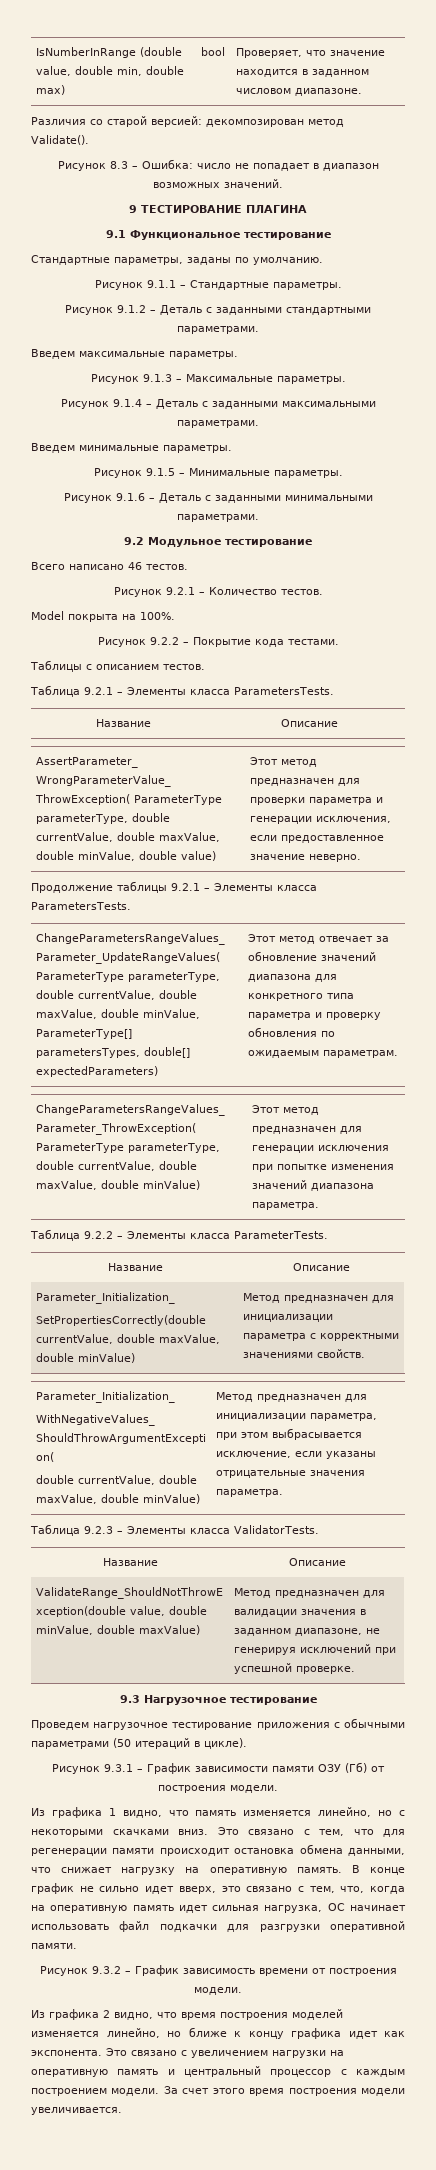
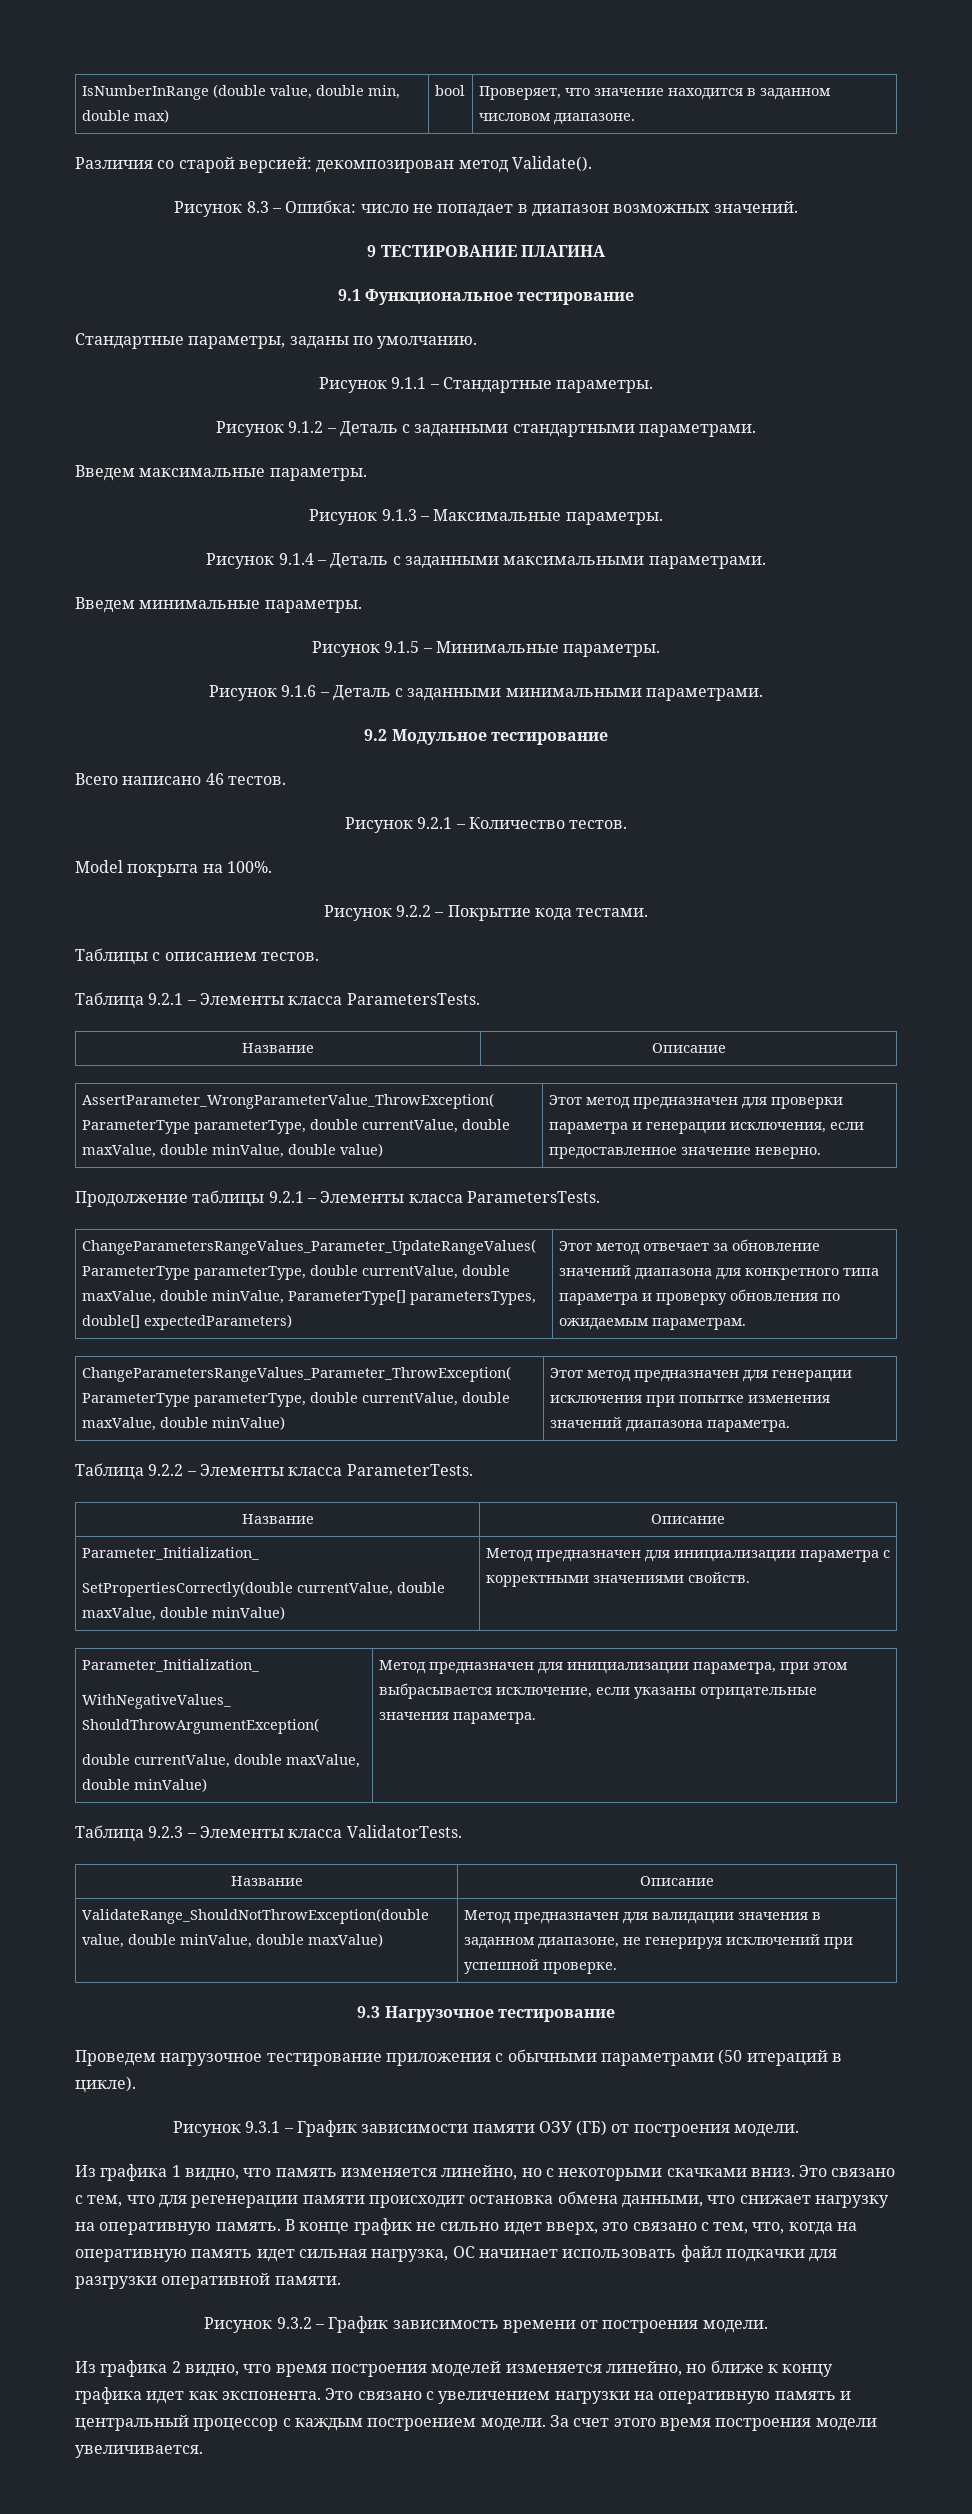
- Рисунок 9.3.1 – График зависимости памяти ОЗУ (Гб) от построения модели.
+ Рисунок 9.3.1 – График зависимости памяти ОЗУ (ГБ) от построения модели.

